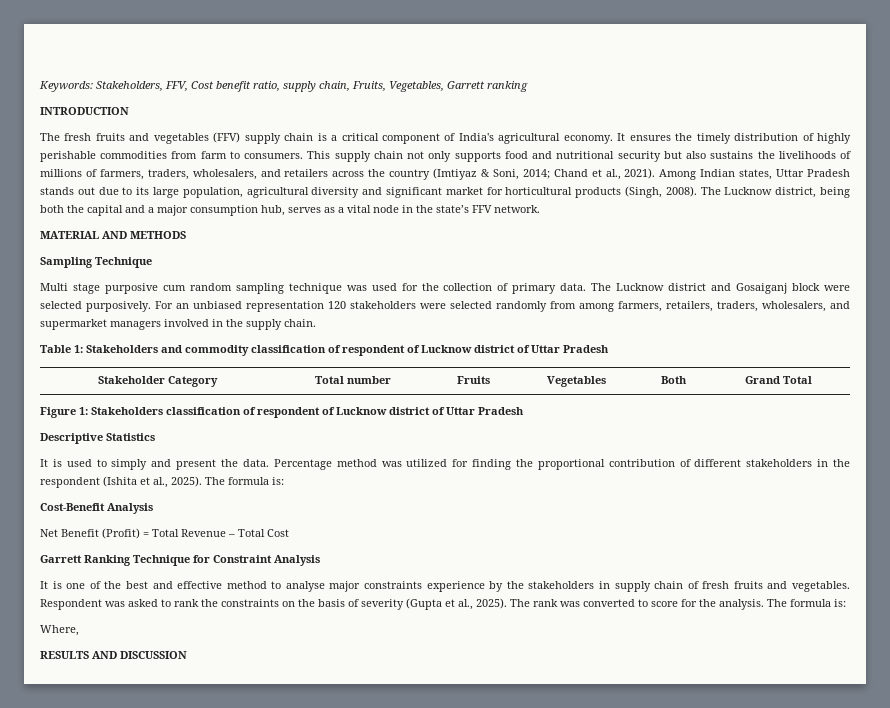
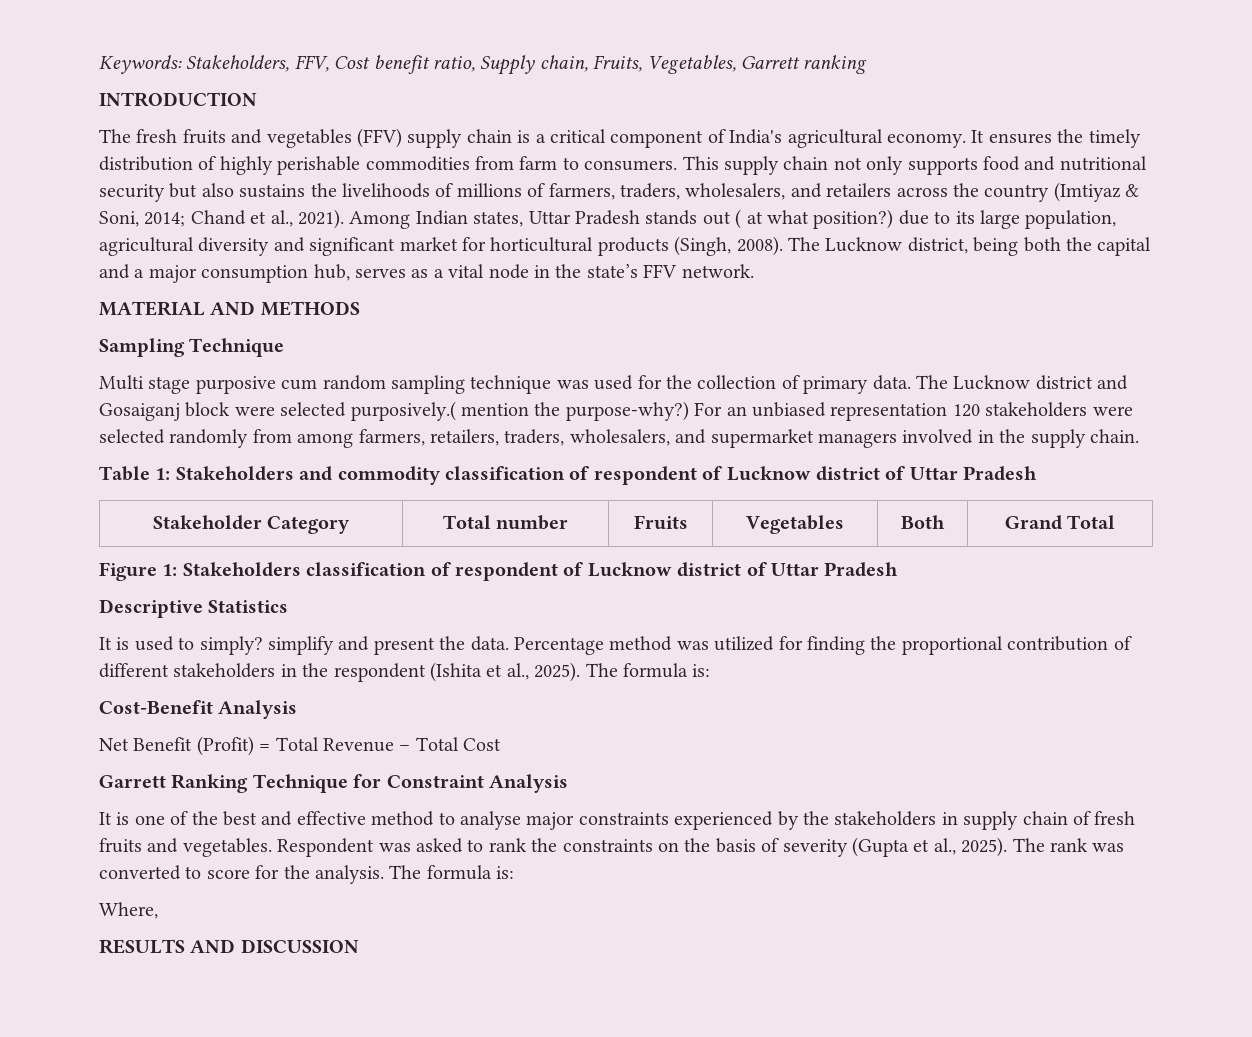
- Keywords: Stakeholders, FFV, Cost benefit ratio, supply chain, Fruits, Vegetables, Garrett ranking
+ Keywords: Stakeholders, FFV, Cost benefit ratio, Supply chain, Fruits, Vegetables, Garrett ranking
- Among Indian states, Uttar Pradesh stands out due to its large population, agricultural diversity and significant market for horticultural products (Singh, 2008).
+ Among Indian states, Uttar Pradesh stands out ( at what position?) due to its large population, agricultural diversity and significant market for horticultural products (Singh, 2008).
- The Lucknow district and Gosaiganj block were selected purposively.
+ The Lucknow district and Gosaiganj block were selected purposively.( mention the purpose-why?)
- It is used to simply and present the data.
+ It is used to simply? simplify and present the data.
- It is one of the best and effective method to analyse major constraints experience by the stakeholders in supply chain of fresh fruits and vegetables.
+ It is one of the best and effective method to analyse major constraints experienced by the stakeholders in supply chain of fresh fruits and vegetables.

